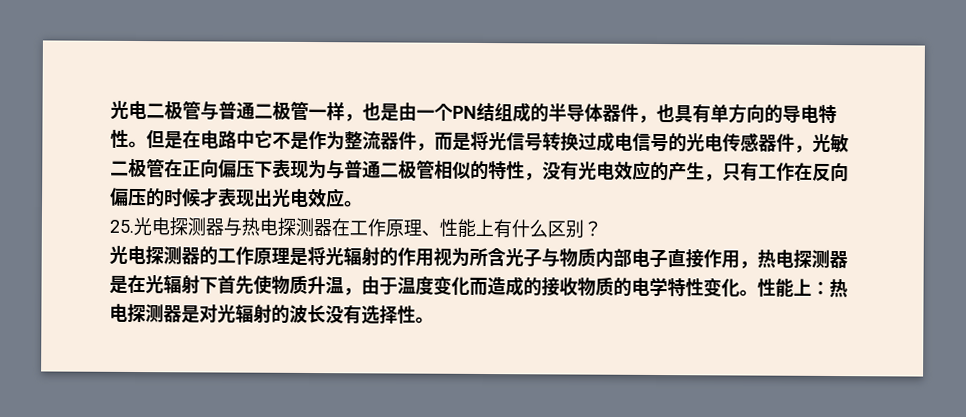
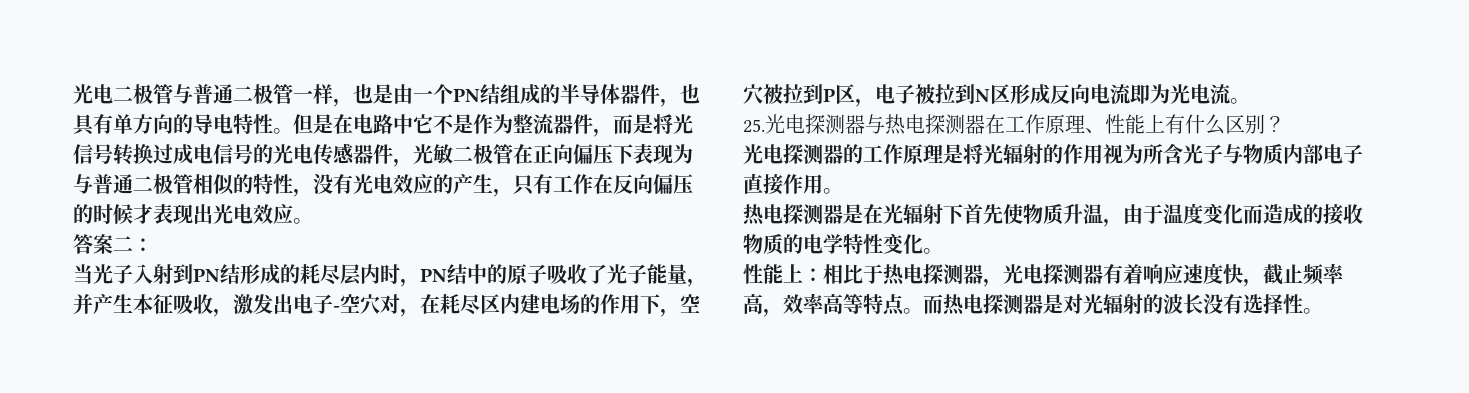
+ 答案二：
+ 当光子入射到PN结形成的耗尽层内时，PN结中的原子吸收了光子能量，并产生本征吸收，激发出电子-空穴对，在耗尽区内建电场的作用下，空穴被拉到P区，电子被拉到N区形成反向电流即为光电流。
- 光电探测器的工作原理是将光辐射的作用视为所含光子与物质内部电子直接作用，热电探测器是在光辐射下首先使物质升温，由于温度变化而造成的接收物质的电学特性变化。性能上：热电探测器是对光辐射的波长没有选择性。
+ 光电探测器的工作原理是将光辐射的作用视为所含光子与物质内部电子直接作用。
+ 热电探测器是在光辐射下首先使物质升温，由于温度变化而造成的接收物质的电学特性变化。
+ 性能上：相比于热电探测器，光电探测器有着响应速度快，截止频率高，效率高等特点。而热电探测器是对光辐射的波长没有选择性。

